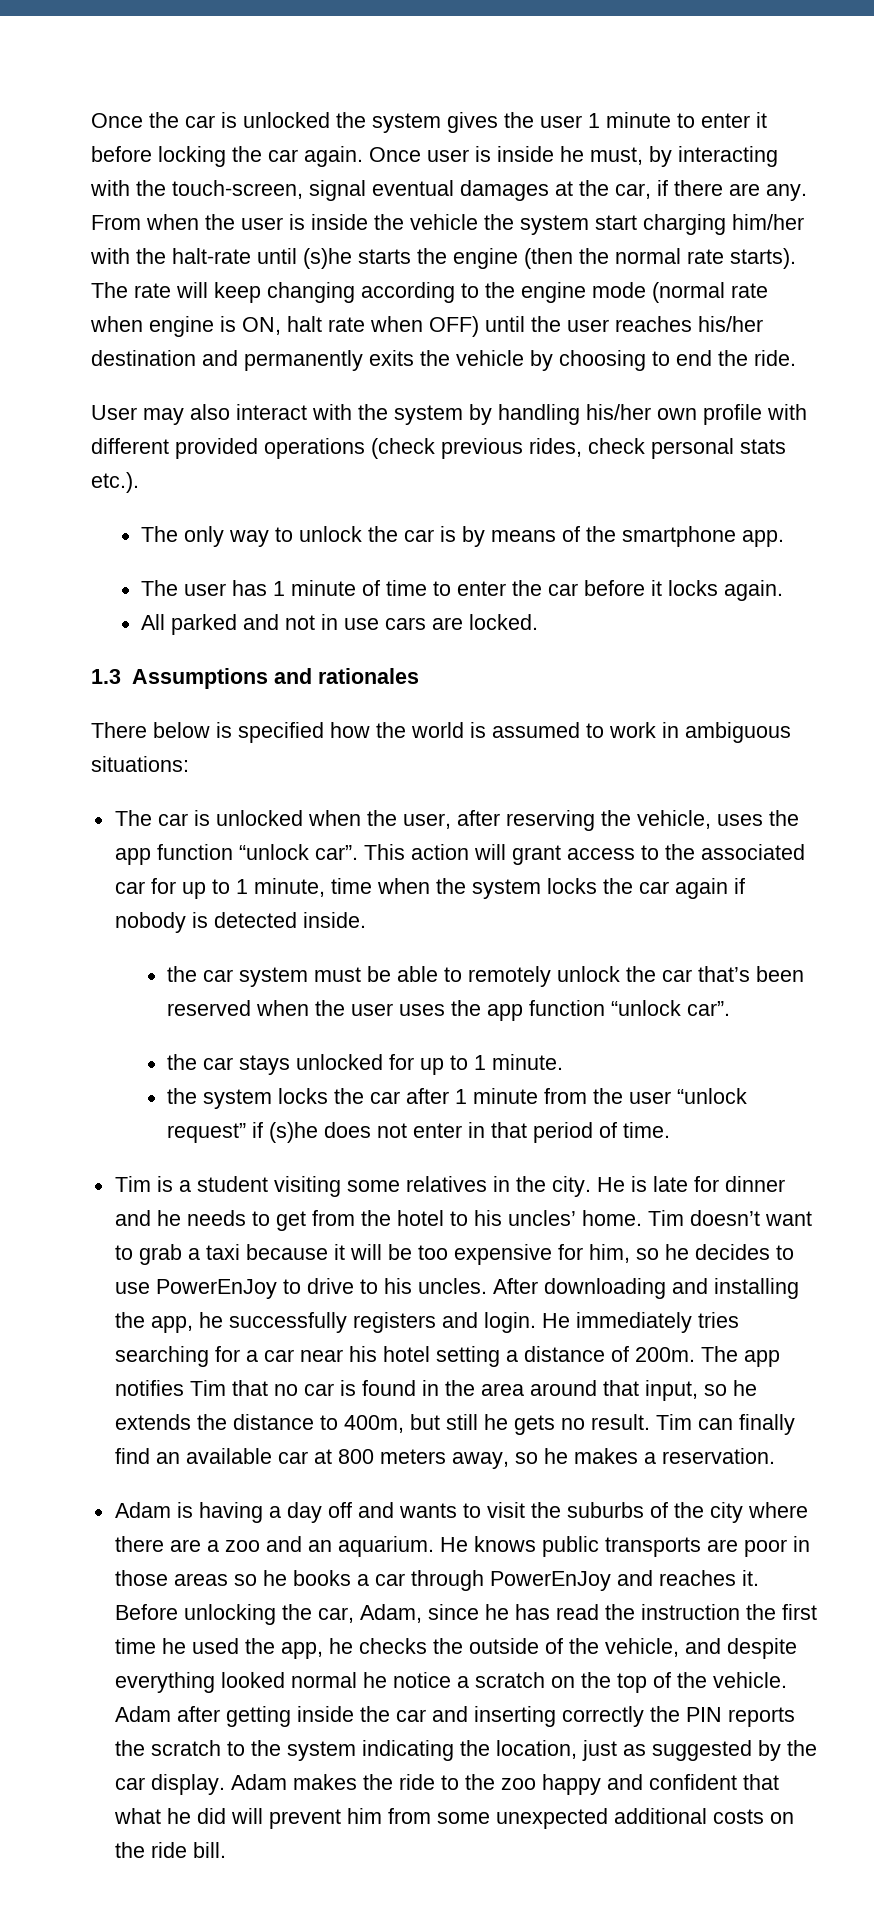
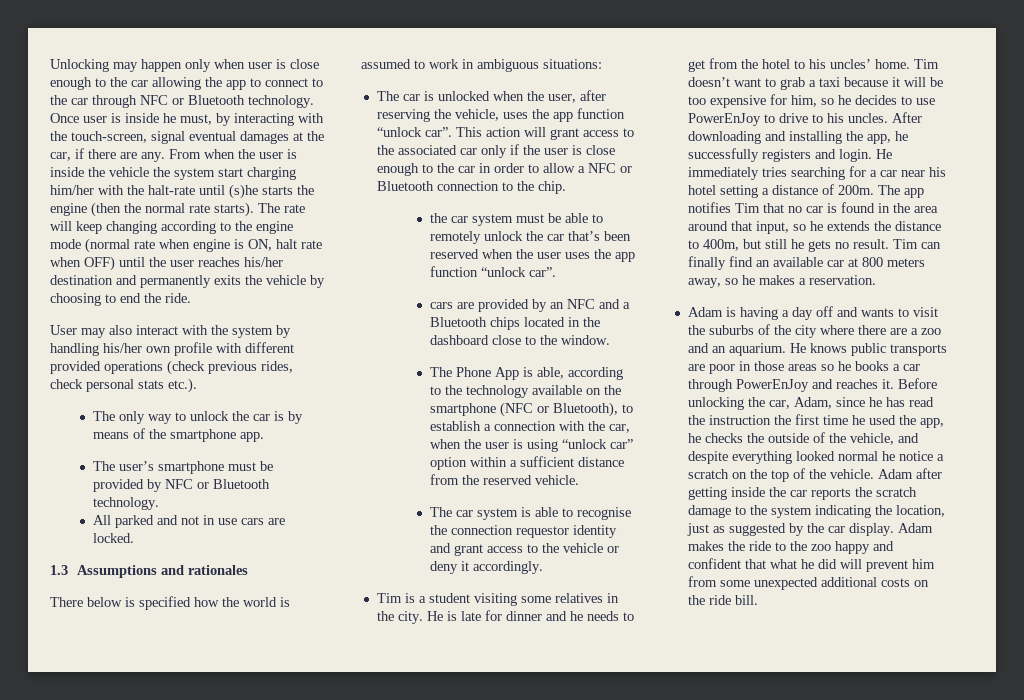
- Once the car is unlocked the system gives the user 1 minute to enter it before locking the car again.
+ Unlocking may happen only when user is close enough to the car allowing the app to connect to the car through NFC or Bluetooth technology.
- The user has 1 minute of time to enter the car before it locks again.
+ The user’s smartphone must be provided by NFC or Bluetooth technology.
- This action will grant access to the associated car for up to 1 minute, time when the system locks the car again if nobody is detected inside.
+ This action will grant access to the associated car only if the user is close enough to the car in order to allow a NFC or Bluetooth connection to the chip.
- the car stays unlocked for up to 1 minute.
- the system locks the car after 1 minute from the user “unlock request” if (s)he does not enter in that period of time.
+ cars are provided by an NFC and a Bluetooth chips located in the dashboard close to the window.
+ The Phone App is able, according to the technology available on the smartphone (NFC or Bluetooth), to establish a connection with the car, when the user is using “unlock car” option within a sufficient distance from the reserved vehicle.
+ The car system is able to recognise the connection requestor identity and grant access to the vehicle or deny it accordingly.
- Adam after getting inside the car and inserting correctly the PIN reports the scratch to the system indicating the location, just as suggested by the car display.
+ Adam after getting inside the car reports the scratch damage to the system indicating the location, just as suggested by the car display.

